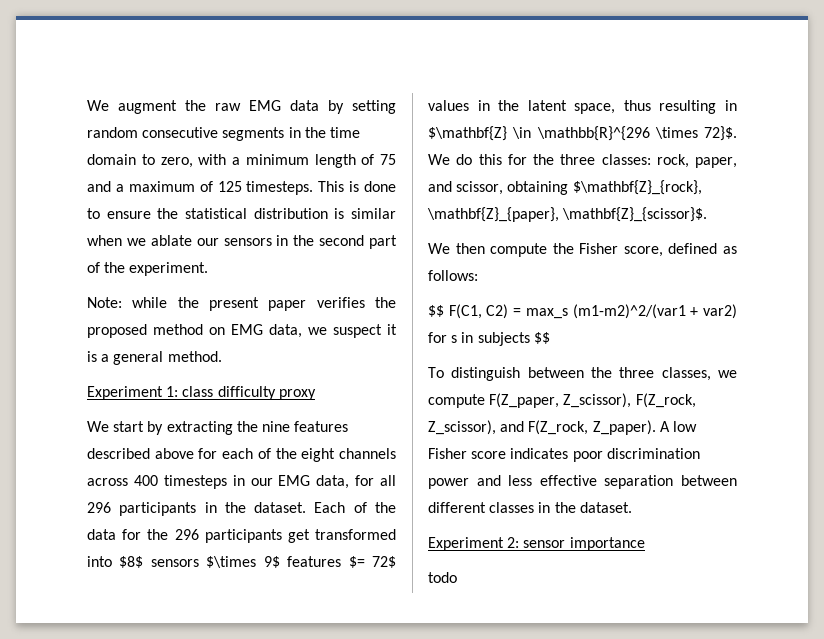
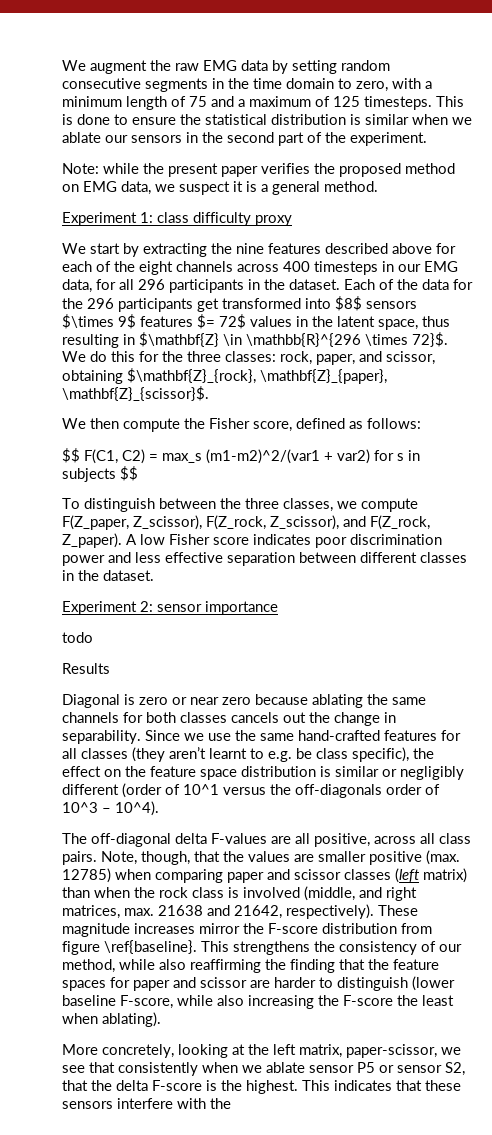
+ Results
+ Diagonal is zero or near zero because ablating the same channels for both classes cancels out the change in separability. Since we use the same hand-crafted features for all classes (they aren’t learnt to e.g. be class specific), the effect on the feature space distribution is similar or negligibly different (order of 10^1 versus the off-diagonals order of 10^3 – 10^4).
+ The off-diagonal delta F-values are all positive, across all class pairs. Note, though, that the values are smaller positive (max. 12785) when comparing paper and scissor classes (left matrix) than when the rock class is involved (middle, and right matrices, max. 21638 and 21642, respectively). These magnitude increases mirror the F-score distribution from figure \ref{baseline}. This strengthens the consistency of our method, while also reaffirming the finding that the feature spaces for paper and scissor are harder to distinguish (lower baseline F-score, while also increasing the F-score the least when ablating).
+ More concretely, looking at the left matrix, paper-scissor, we see that consistently when we ablate sensor P5 or sensor S2, that the delta F-score is the highest. This indicates that these sensors interfere with the

